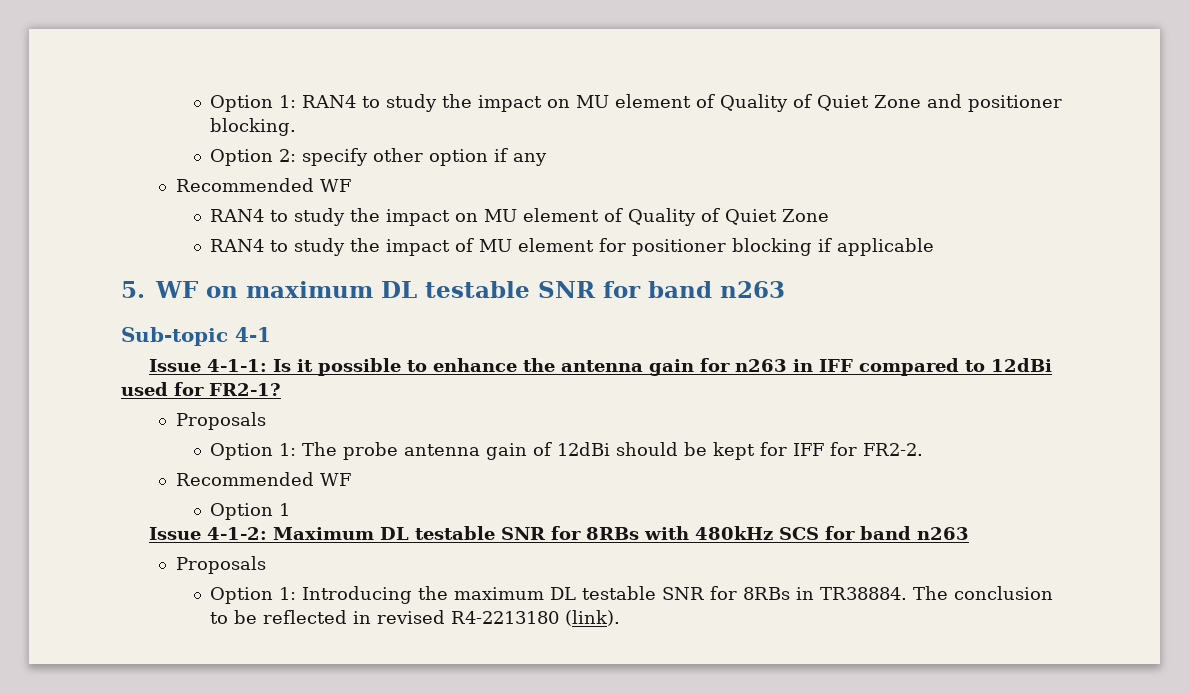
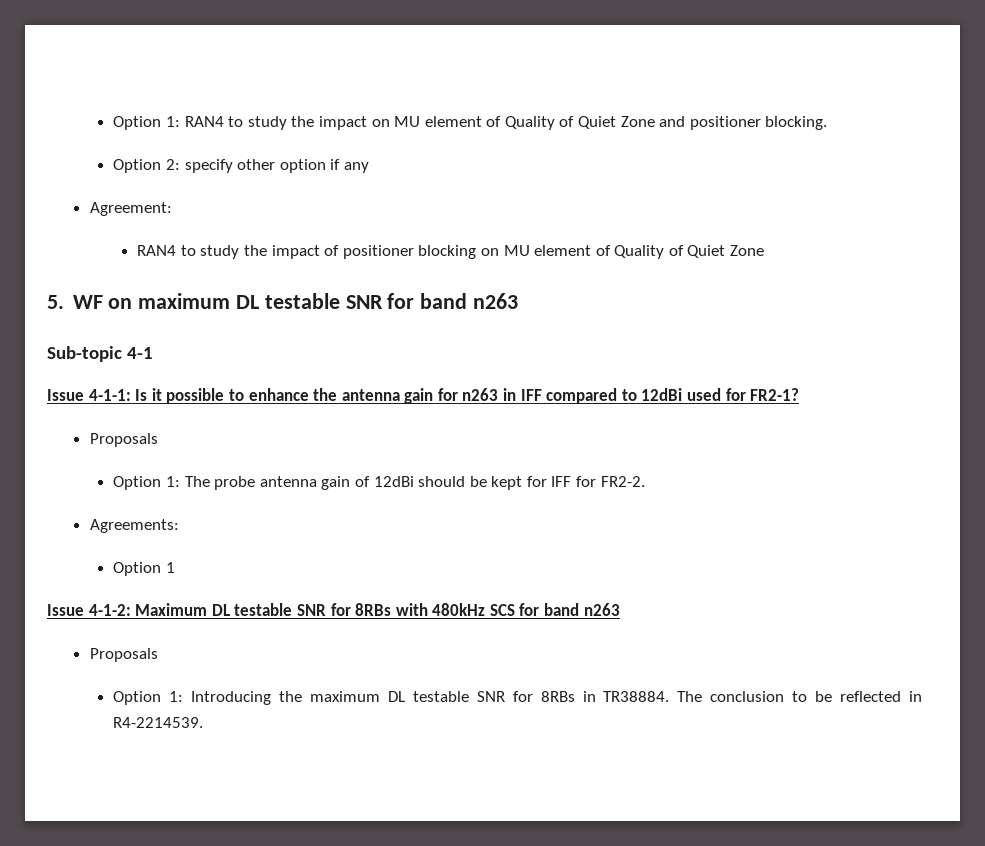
  Option 2: specify other option if any
- Recommended WF
- RAN4 to study the impact on MU element of Quality of Quiet Zone
- RAN4 to study the impact of MU element for positioner blocking if applicable
+ Agreement:
+ RAN4 to study the impact of positioner blocking on MU element of Quality of Quiet Zone
  Option 1: The probe antenna gain of 12dBi should be kept for IFF for FR2-2.
- Recommended WF
+ Agreements:
- The conclusion to be reflected in revised R4-2213180 (link).
+ The conclusion to be reflected in R4-2214539.

